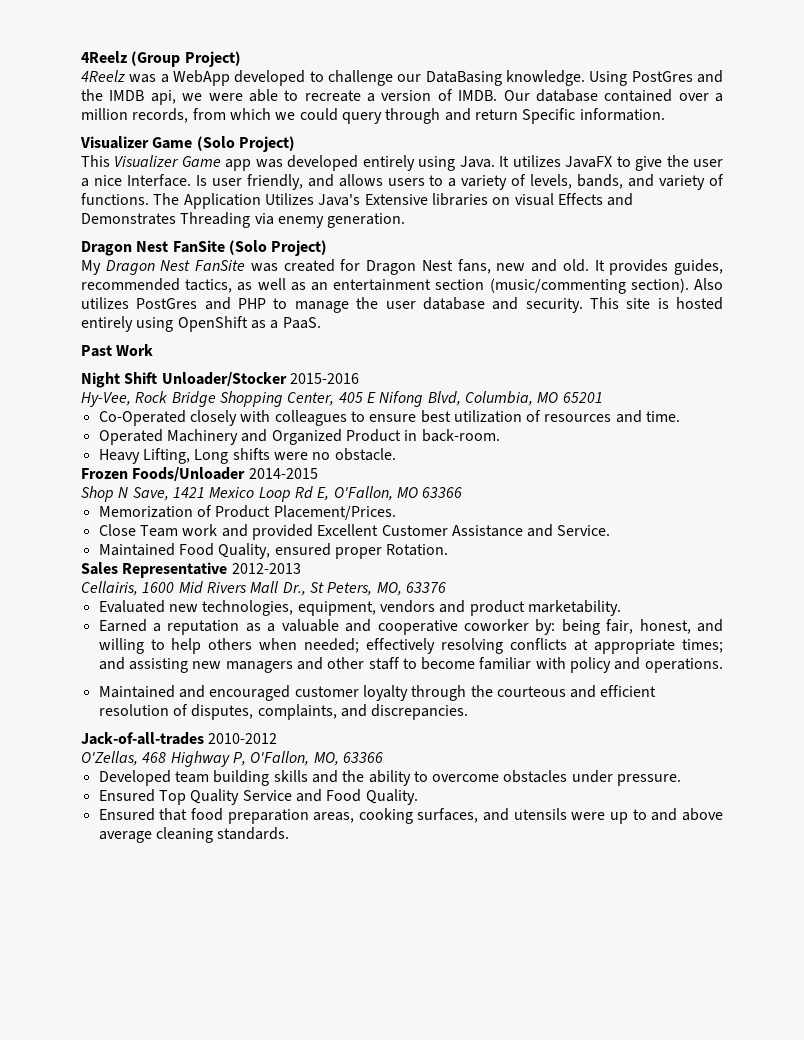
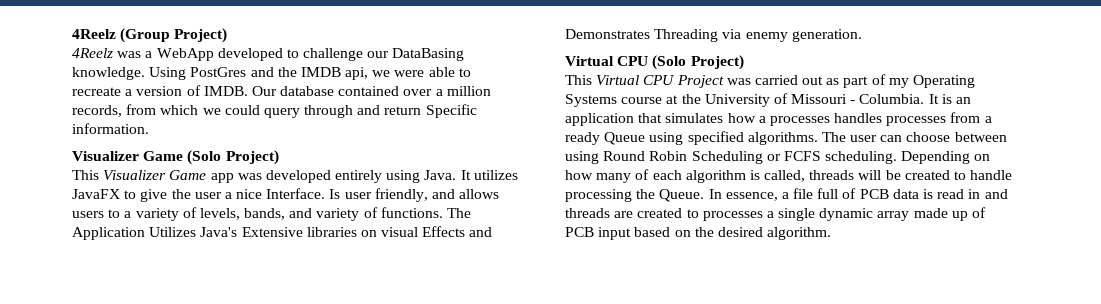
- Dragon Nest FanSite (Solo Project)
- My Dragon Nest FanSite was created for Dragon Nest fans, new and old. It provides guides, recommended tactics, as well as an entertainment section (music/commenting section). Also utilizes PostGres and PHP to manage the user database and security. This site is hosted entirely using OpenShift as a PaaS.
- Past Work
- Night Shift Unloader/Stocker 2015-2016
- Hy-Vee, Rock Bridge Shopping Center, 405 E Nifong Blvd, Columbia, MO 65201
- Co-Operated closely with colleagues to ensure best utilization of resources and time.
- Operated Machinery and Organized Product in back-room.
- Heavy Lifting, Long shifts were no obstacle.
- Frozen Foods/Unloader 2014-2015
- Shop N Save, 1421 Mexico Loop Rd E, O'Fallon, MO 63366
- Memorization of Product Placement/Prices.
- Close Team work and provided Excellent Customer Assistance and Service.
- Maintained Food Quality, ensured proper Rotation.
- Sales Representative 2012-2013
- Cellairis, 1600 Mid Rivers Mall Dr., St Peters, MO, 63376
- Evaluated new technologies, equipment, vendors and product marketability.
- Earned a reputation as a valuable and cooperative coworker by: being fair, honest, and willing to help others when needed; effectively resolving conflicts at appropriate times; and assisting new managers and other staff to become familiar with policy and operations.
- Maintained and encouraged customer loyalty through the courteous and efficient resolution of disputes, complaints, and discrepancies.
- Jack-of-all-trades 2010-2012
- O'Zellas, 468 Highway P, O'Fallon, MO, 63366
- Developed team building skills and the ability to overcome obstacles under pressure.
- Ensured Top Quality Service and Food Quality.
- Ensured that food preparation areas, cooking surfaces, and utensils were up to and above average cleaning standards.
+ Virtual CPU (Solo Project)
+ This Virtual CPU Project was carried out as part of my Operating Systems course at the University of Missouri - Columbia. It is an application that simulates how a processes handles processes from a ready Queue using specified algorithms. The user can choose between using Round Robin Scheduling or FCFS scheduling. Depending on how many of each algorithm is called, threads will be created to handle processing the Queue. In essence, a file full of PCB data is read in and threads are created to processes a single dynamic array made up of PCB input based on the desired algorithm.

